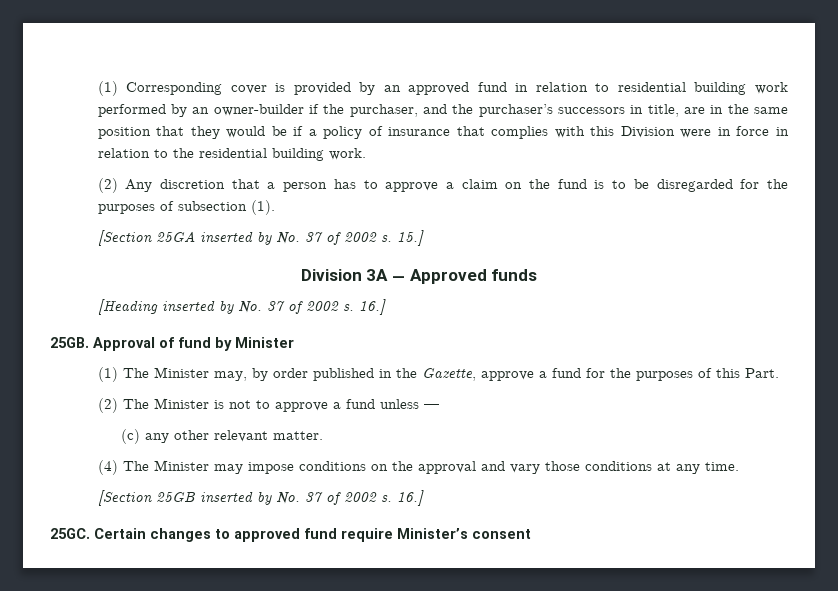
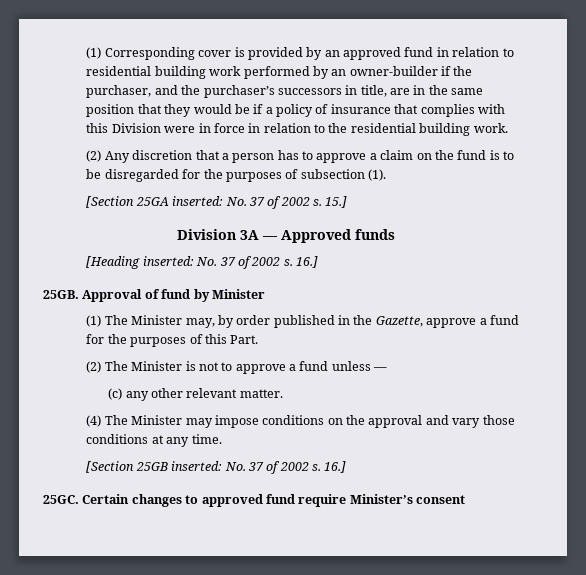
- [Section 25GA inserted by No. 37 of 2002 s.
+ [Section 25GA inserted: No. 37 of 2002 s.
- [Heading inserted by No. 37 of 2002 s.
+ [Heading inserted: No. 37 of 2002 s.
- [Section 25GB inserted by No. 37 of 2002 s.
+ [Section 25GB inserted: No. 37 of 2002 s.

